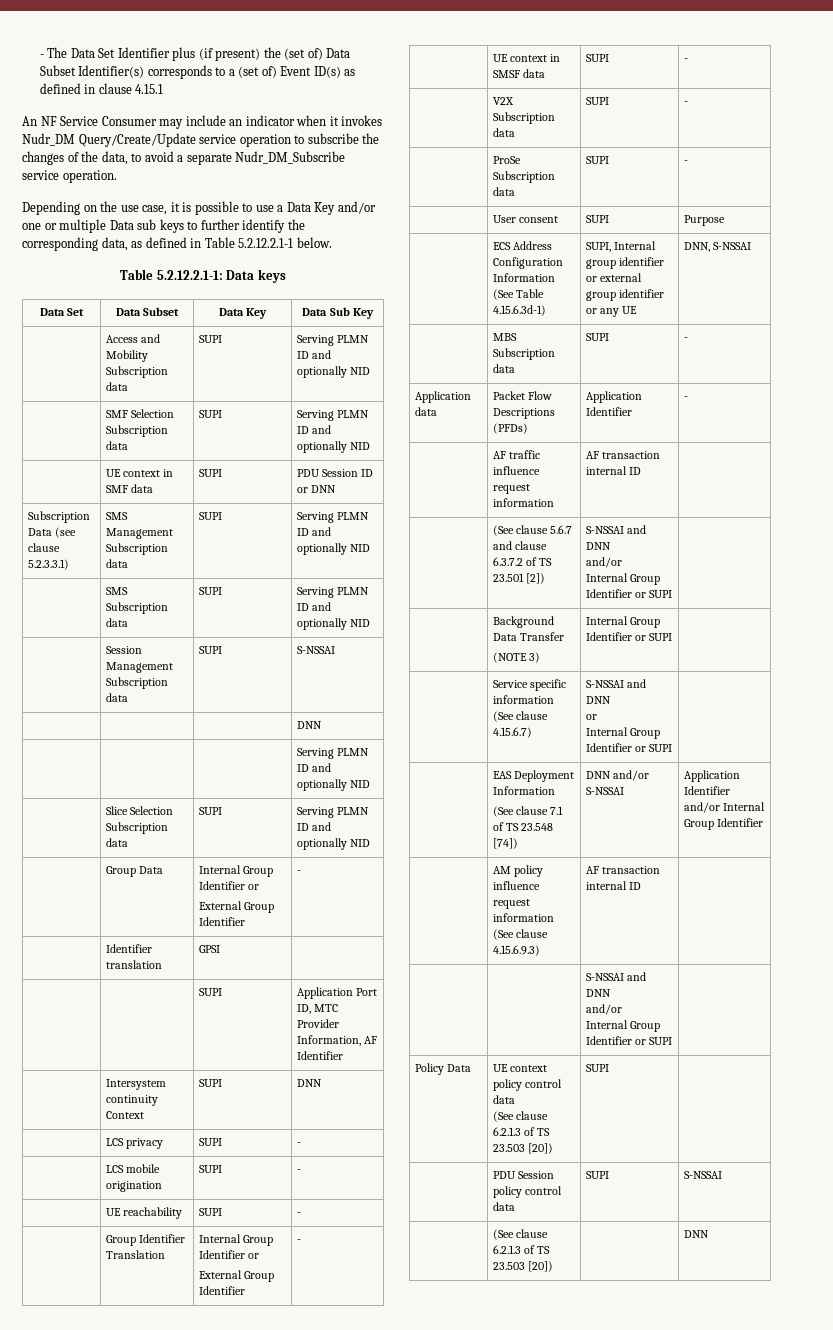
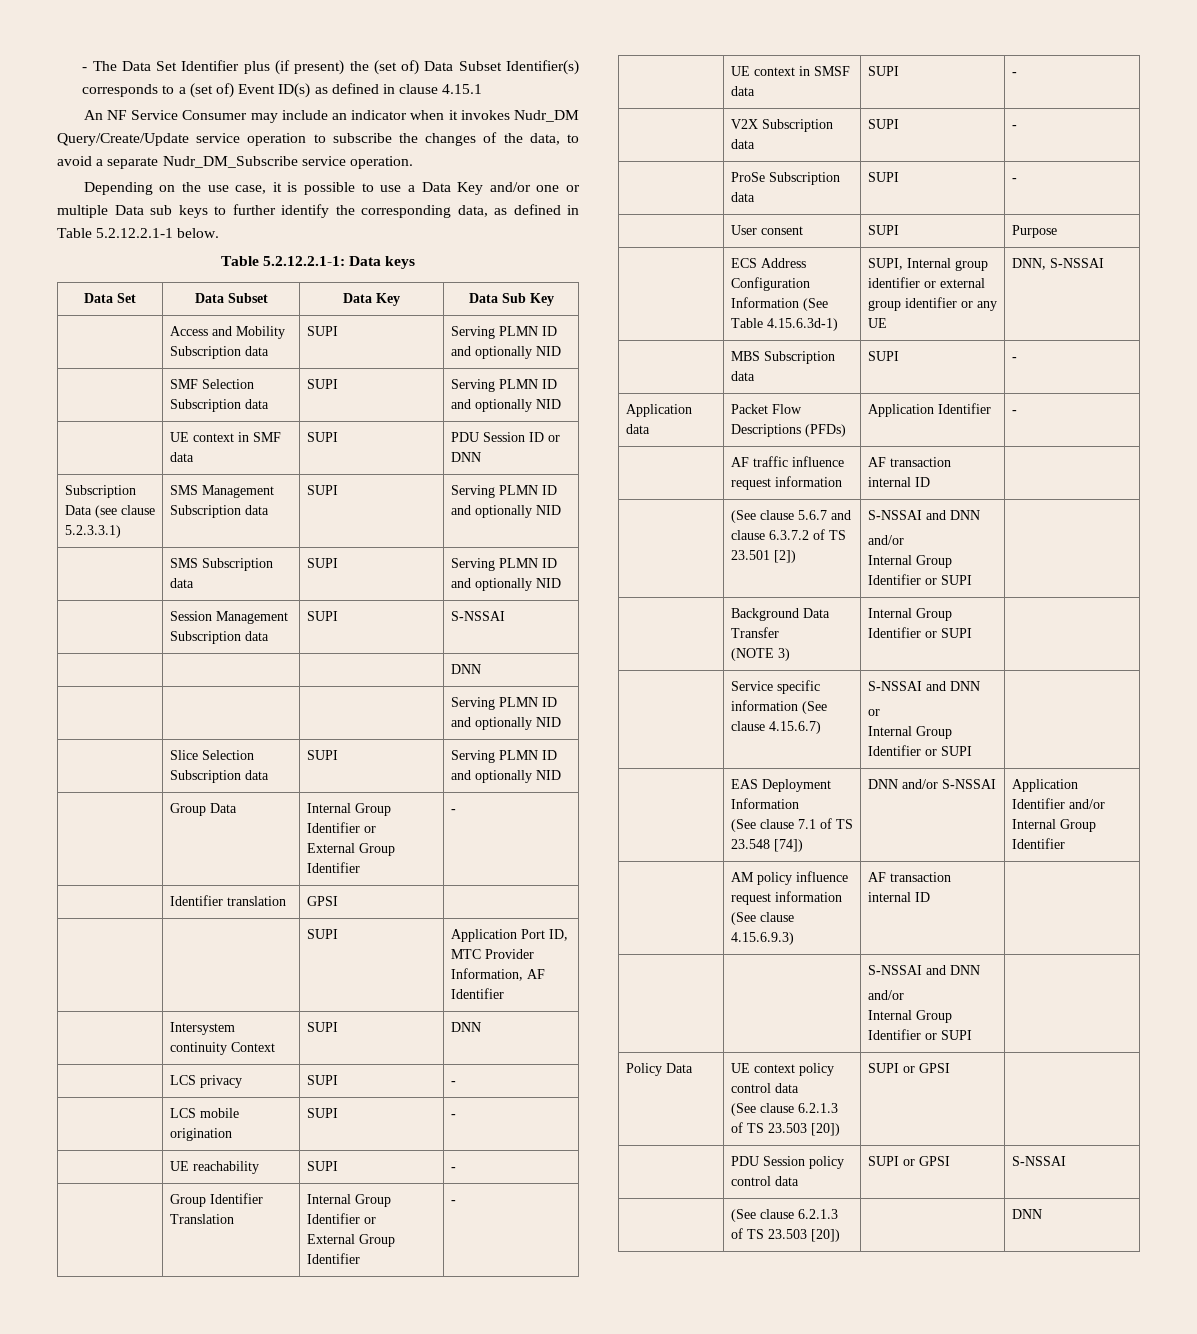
  Policy Data | UE context policy control data
- (See clause 6.2.1.3 of TS 23.503 [20]) | SUPI |
+ (See clause 6.2.1.3 of TS 23.503 [20]) | SUPI or GPSI |
- | PDU Session policy control data | SUPI | S-NSSAI
+ | PDU Session policy control data | SUPI or GPSI | S-NSSAI

